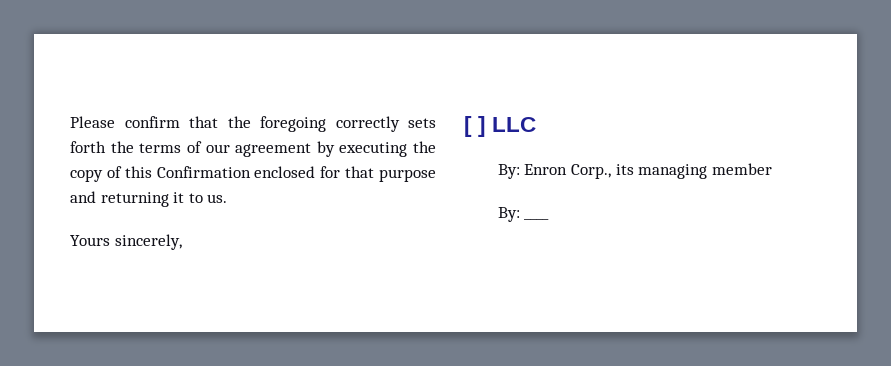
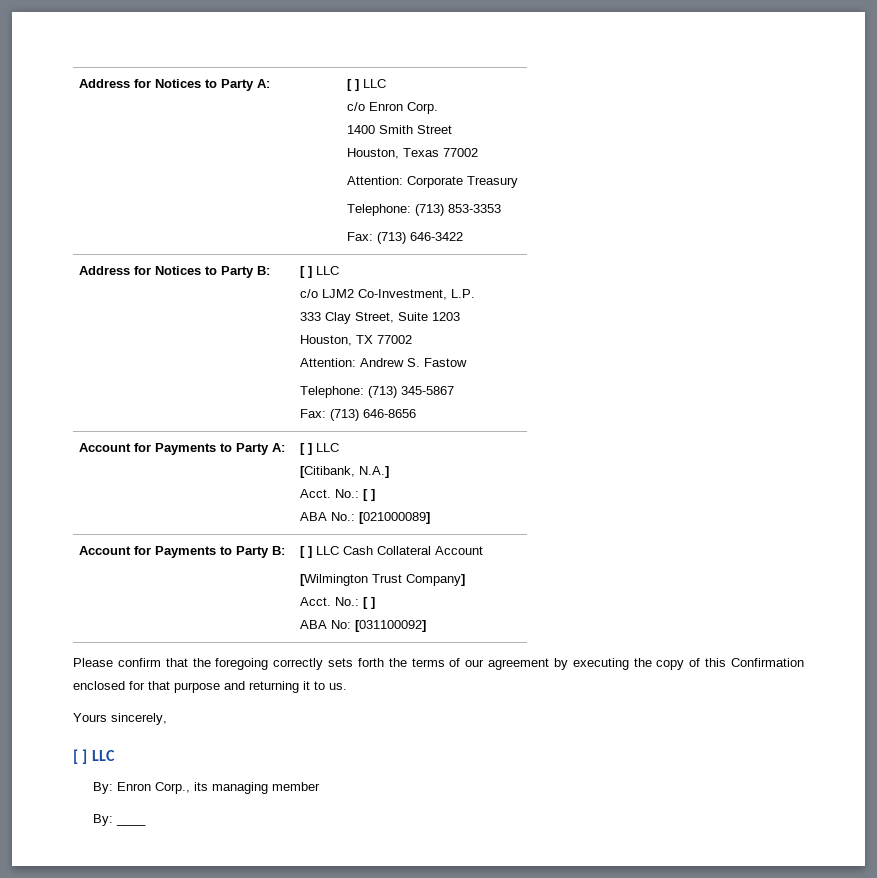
+ Address for Notices to Party A: | [ ] LLC
+ c/o Enron Corp.
+ 1400 Smith Street
+ Houston, Texas 77002
+ Attention: Corporate Treasury
+ Telephone: (713) 853-3353
+ Fax: (713) 646-3422
+ Address for Notices to Party B: | [ ] LLC
+ c/o LJM2 Co-Investment, L.P.
+ 333 Clay Street, Suite 1203
+ Houston, TX 77002
+ Attention: Andrew S. Fastow
+ Telephone: (713) 345-5867
+ Fax: (713) 646-8656
+ Account for Payments to Party A: | [ ] LLC
+ [Citibank, N.A.]
+ Acct. No.: [ ]
+ ABA No.: [021000089]
+ Account for Payments to Party B: | [ ] LLC Cash Collateral Account
+ [Wilmington Trust Company]
+ Acct. No.: [ ]
+ ABA No: [031100092]

